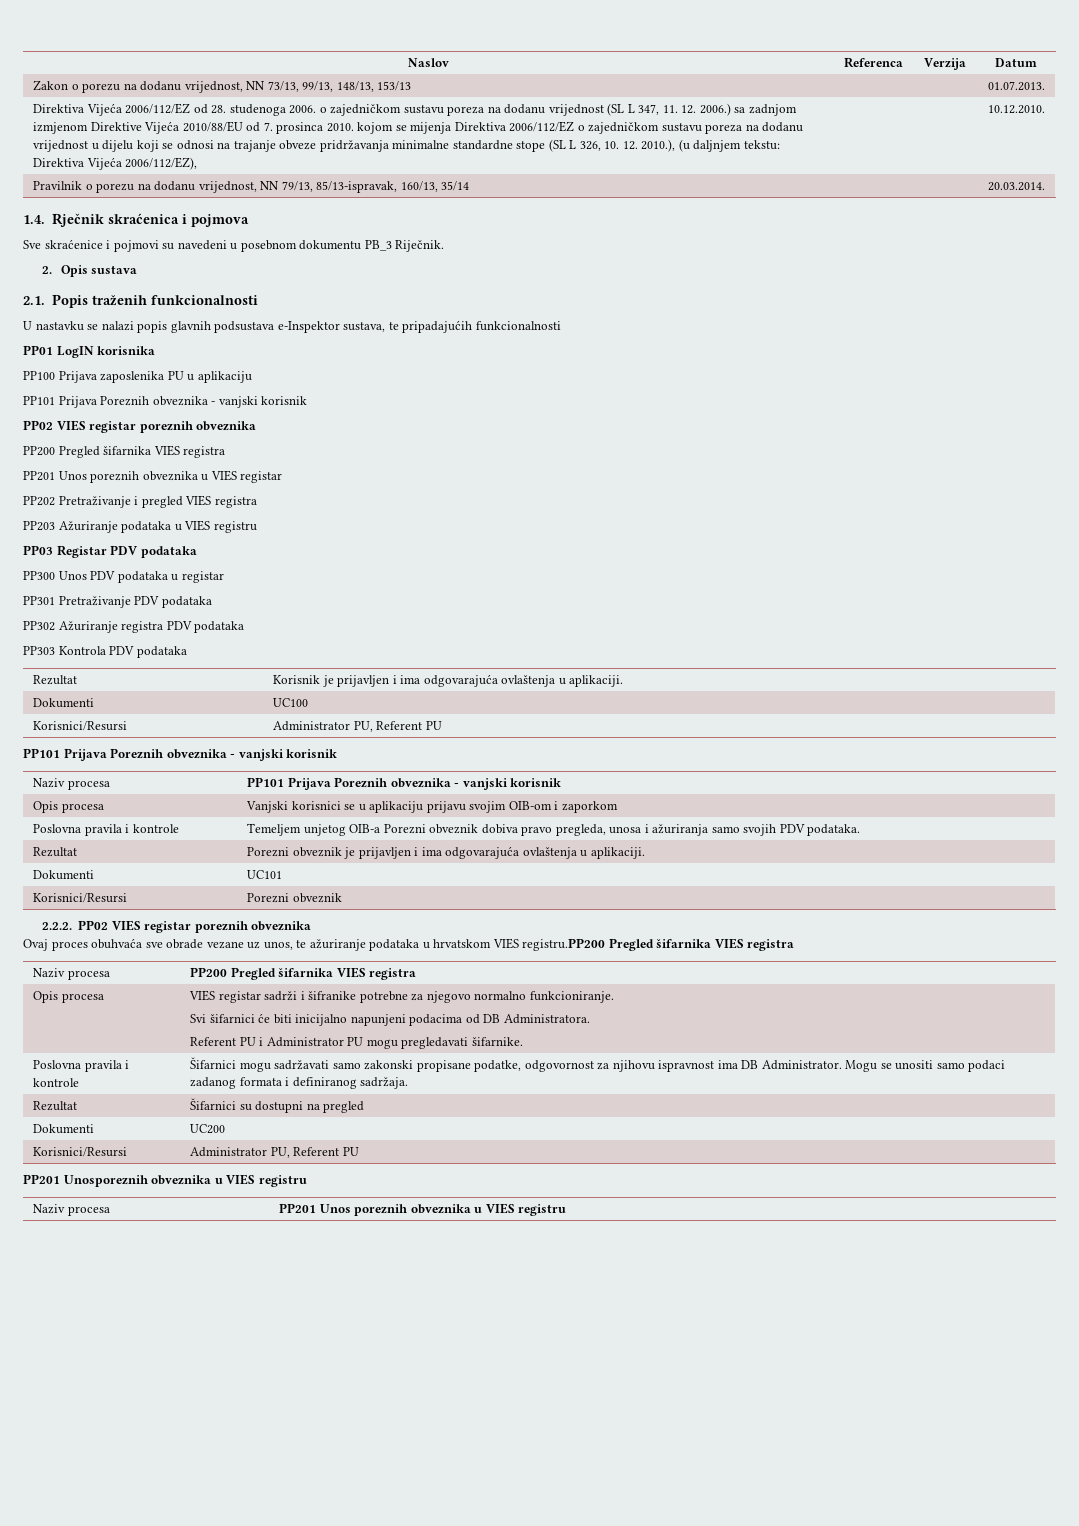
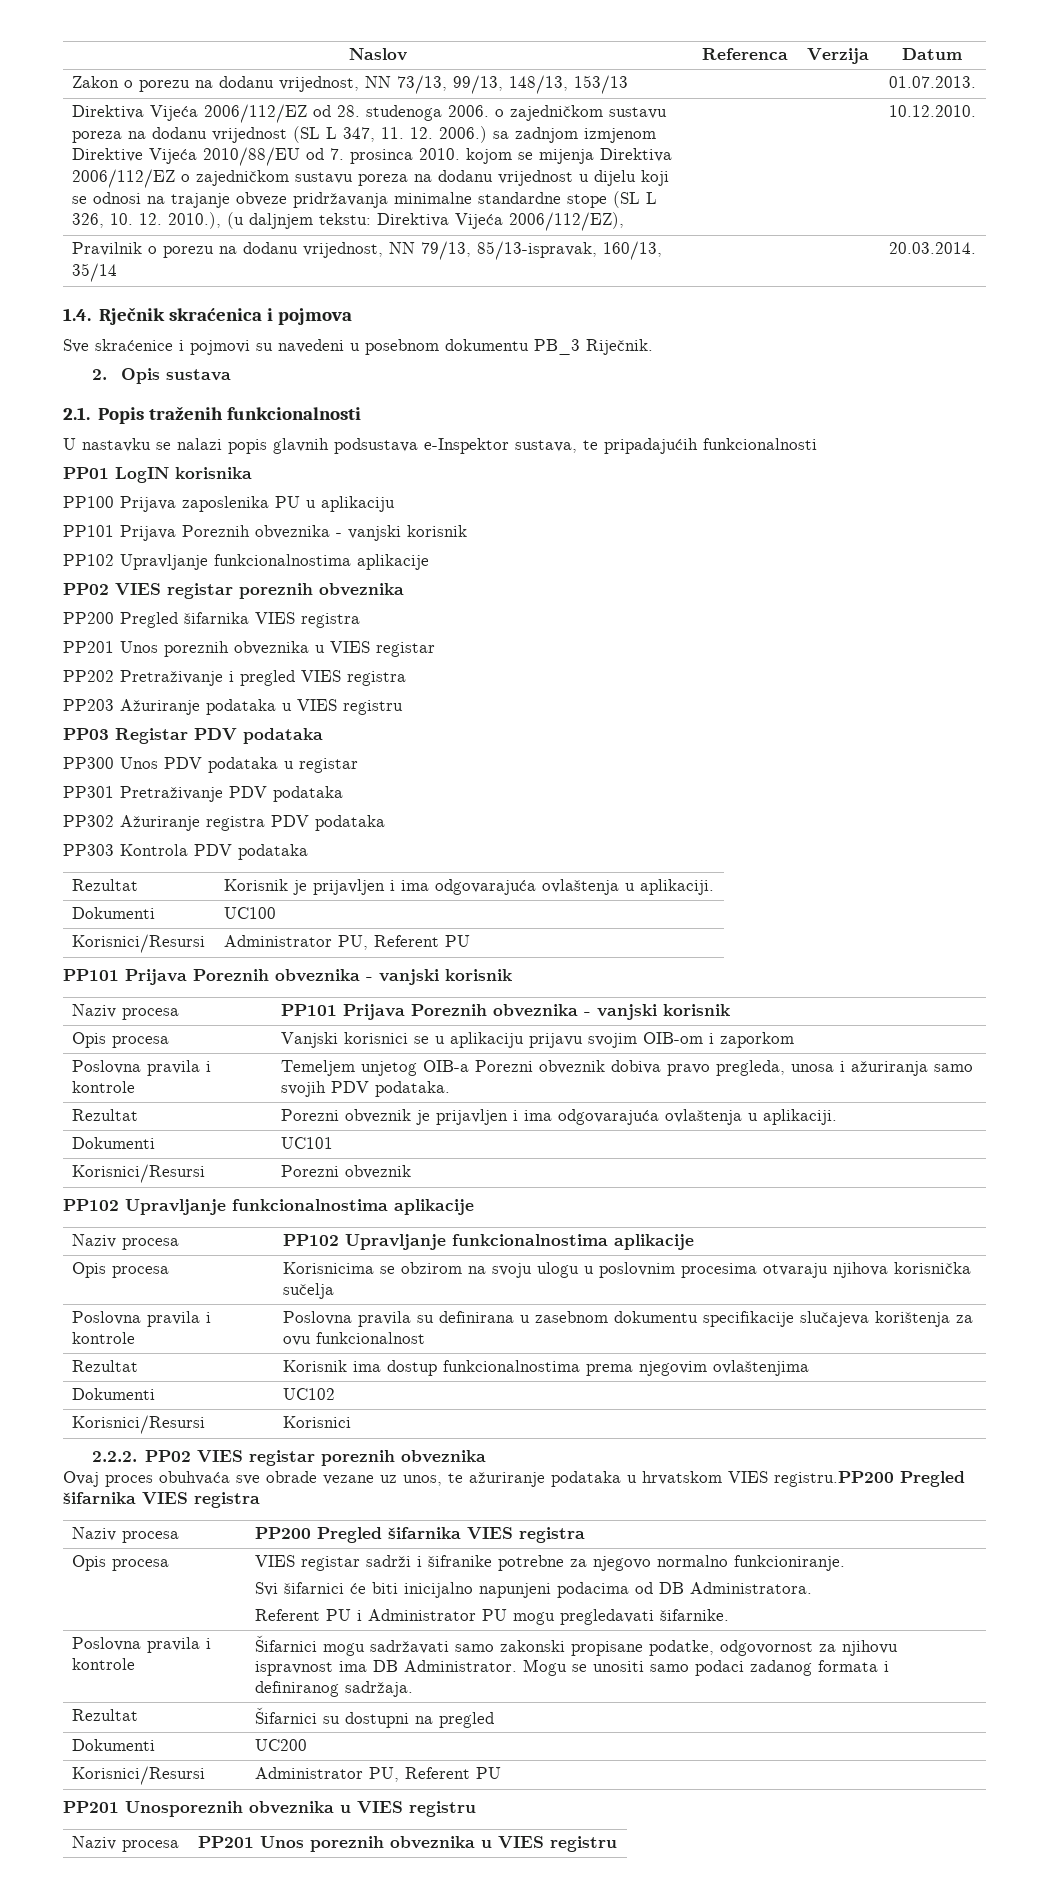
  PP100 Prijava zaposlenika PU u aplikaciju
  PP101 Prijava Poreznih obveznika - vanjski korisnik
+ PP102 Upravljanje funkcionalnostima aplikacije
  Korisnici/Resursi | Porezni obveznik
+ PP102 Upravljanje funkcionalnostima aplikacije
+ Naziv procesa | PP102 Upravljanje funkcionalnostima aplikacije
+ Opis procesa | Korisnicima se obzirom na svoju ulogu u poslovnim procesima otvaraju njihova korisnička sučelja
+ Poslovna pravila i kontrole | Poslovna pravila su definirana u zasebnom dokumentu specifikacije slučajeva korištenja za ovu funkcionalnost
+ Rezultat | Korisnik ima dostup funkcionalnostima prema njegovim ovlaštenjima
+ Dokumenti | UC102
+ Korisnici/Resursi | Korisnici

